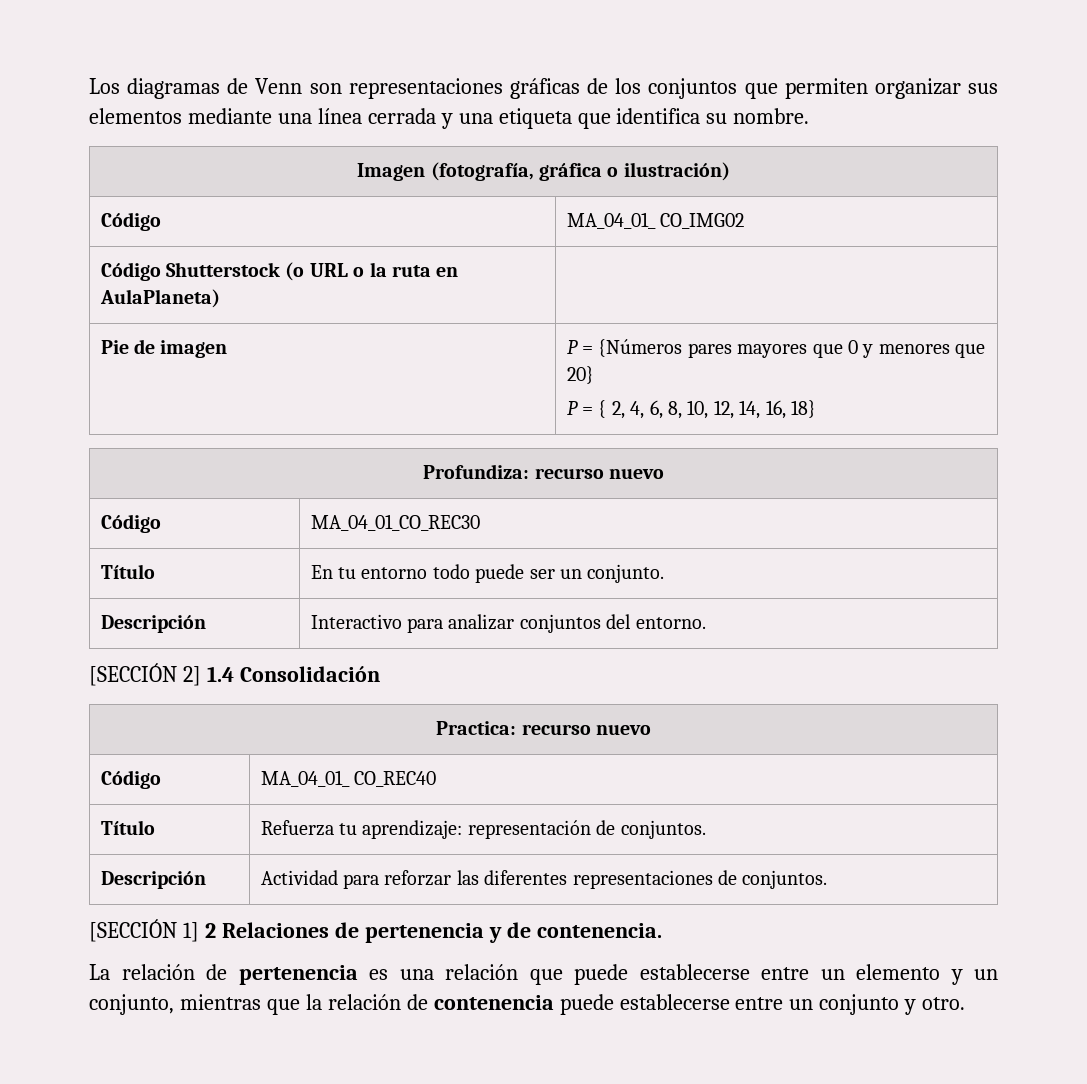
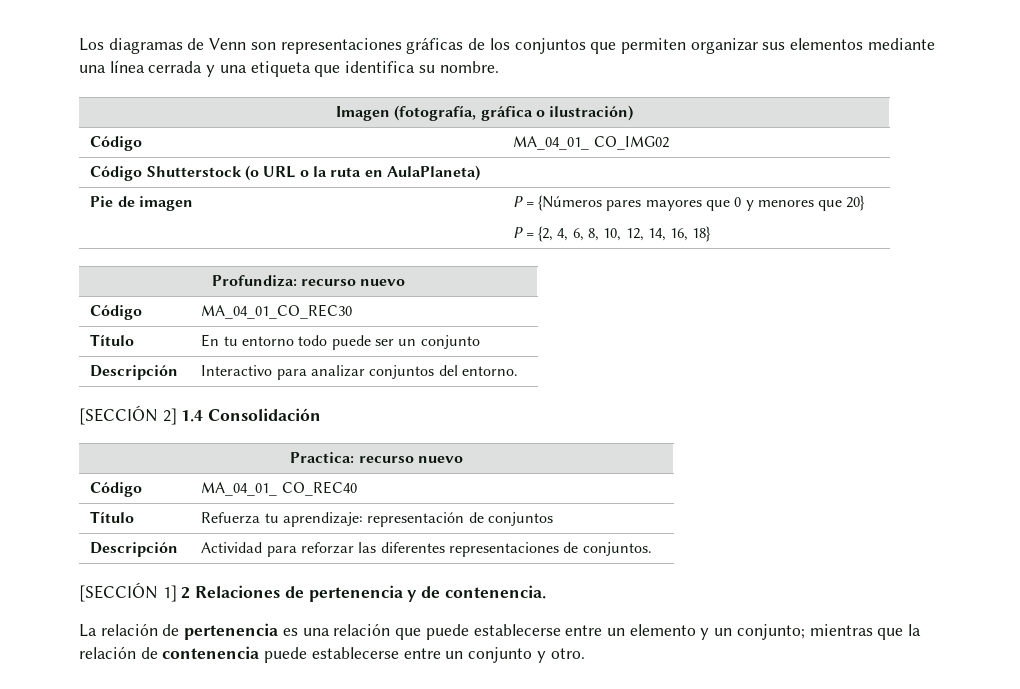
  Pie de imagen | P = {Números pares mayores que 0 y menores que 20}
- P = { 2, 4, 6, 8, 10, 12, 14, 16, 18}
+ P = {2, 4, 6, 8, 10, 12, 14, 16, 18}
- Título | En tu entorno todo puede ser un conjunto.
+ Título | En tu entorno todo puede ser un conjunto
- Título | Refuerza tu aprendizaje: representación de conjuntos.
+ Título | Refuerza tu aprendizaje: representación de conjuntos
- La relación de pertenencia es una relación que puede establecerse entre un elemento y un conjunto, mientras que la relación de contenencia puede establecerse entre un conjunto y otro.
+ La relación de pertenencia es una relación que puede establecerse entre un elemento y un conjunto; mientras que la relación de contenencia puede establecerse entre un conjunto y otro.

